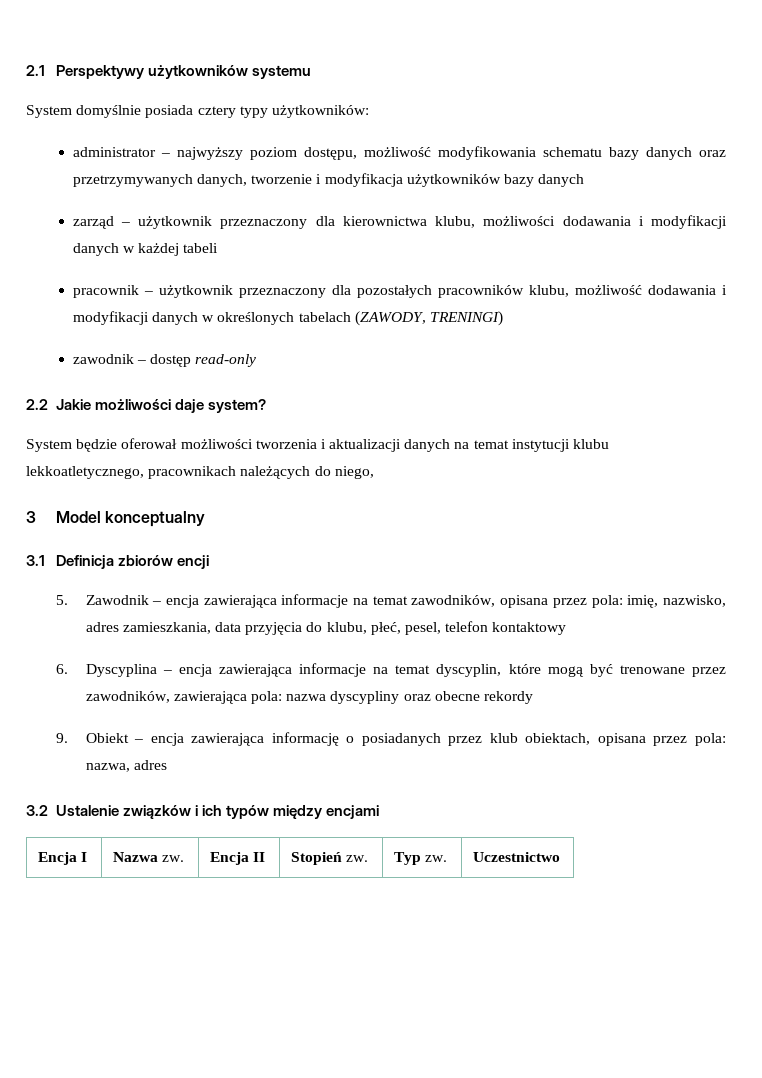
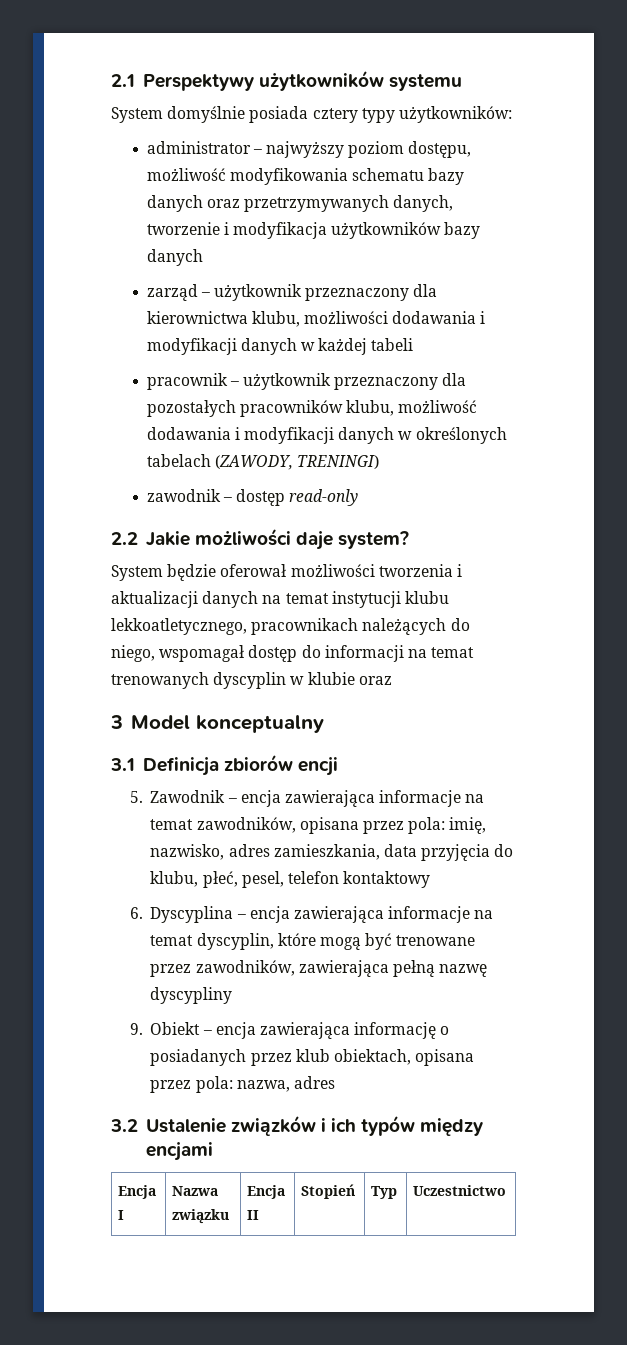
- System będzie oferował możliwości tworzenia i aktualizacji danych na temat instytucji klubu lekkoatletycznego, pracownikach należących do niego,
+ System będzie oferował możliwości tworzenia i aktualizacji danych na temat instytucji klubu lekkoatletycznego, pracownikach należących do niego, wspomagał dostęp do informacji na temat trenowanych dyscyplin w klubie oraz
- 6. Dyscyplina – encja zawierająca informacje na temat dyscyplin, które mogą być trenowane przez zawodników, zawierająca pola: nazwa dyscypliny oraz obecne rekordy
+ 6. Dyscyplina – encja zawierająca informacje na temat dyscyplin, które mogą być trenowane przez zawodników, zawierająca pełną nazwę dyscypliny
- Encja I | Nazwa zw. | Encja II | Stopień zw. | Typ zw. | Uczestnictwo
+ Encja I | Nazwa związku | Encja II | Stopień | Typ | Uczestnictwo

